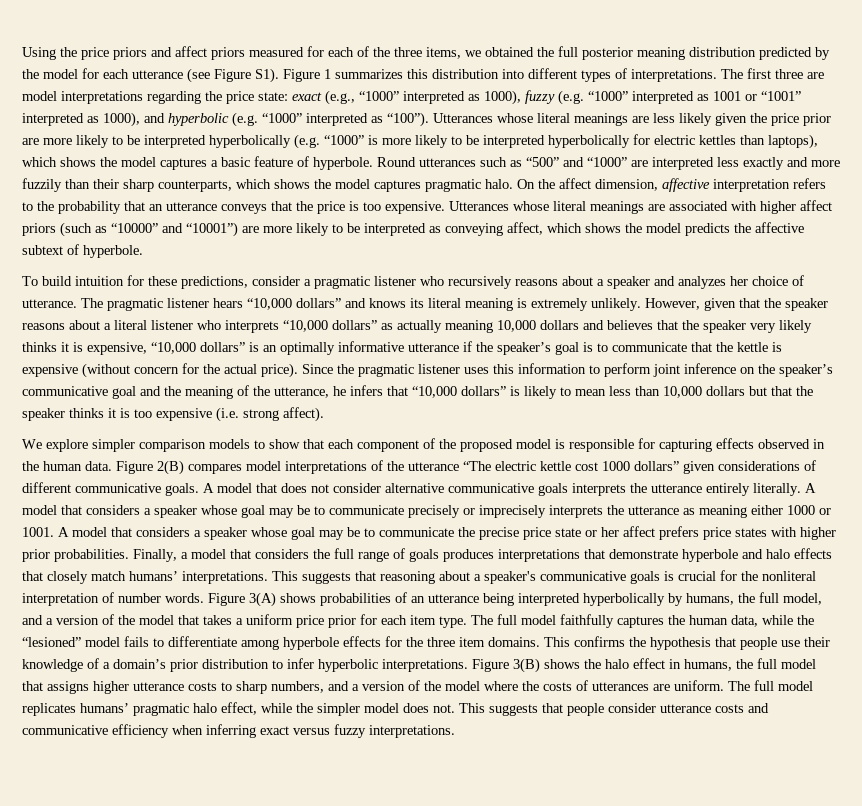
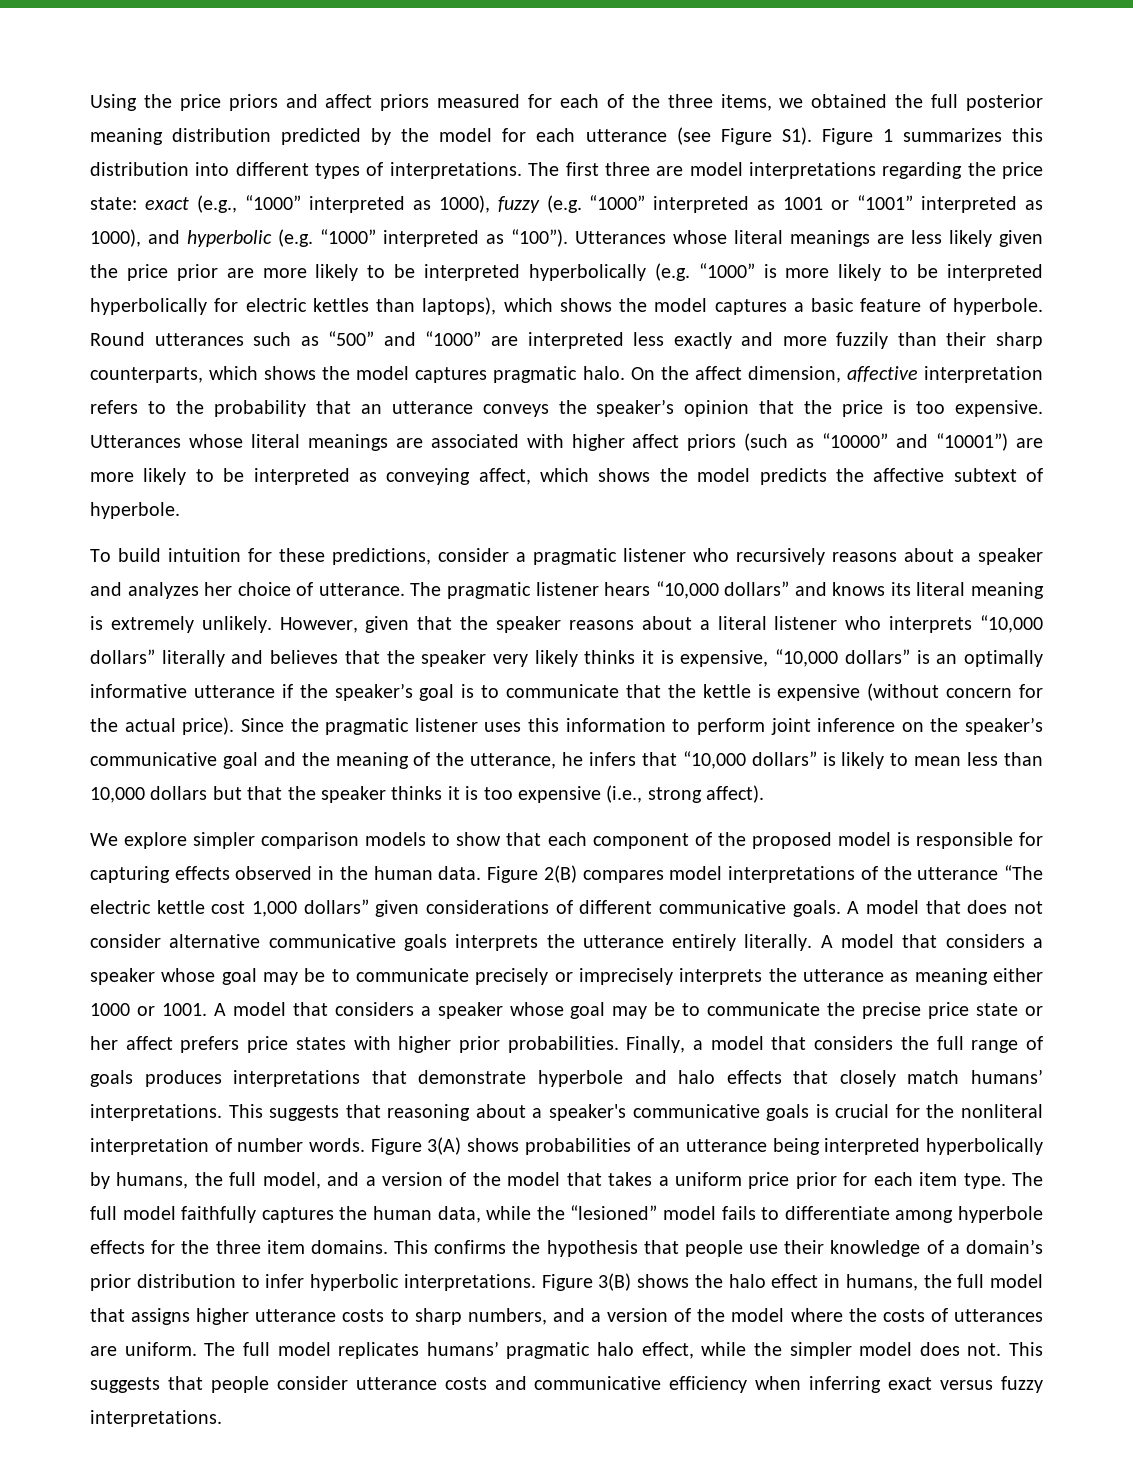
- On the affect dimension, affective interpretation refers to the probability that an utterance conveys that the price is too expensive.
+ On the affect dimension, affective interpretation refers to the probability that an utterance conveys the speaker’s opinion that the price is too expensive.
- However, given that the speaker reasons about a literal listener who interprets “10,000 dollars” as actually meaning 10,000 dollars and believes that the speaker very likely thinks it is expensive, “10,000 dollars” is an optimally informative utterance if the speaker’s goal is to communicate that the kettle is expensive (without concern for the actual price).
+ However, given that the speaker reasons about a literal listener who interprets “10,000 dollars” literally and believes that the speaker very likely thinks it is expensive, “10,000 dollars” is an optimally informative utterance if the speaker’s goal is to communicate that the kettle is expensive (without concern for the actual price).
- Since the pragmatic listener uses this information to perform joint inference on the speaker’s communicative goal and the meaning of the utterance, he infers that “10,000 dollars” is likely to mean less than 10,000 dollars but that the speaker thinks it is too expensive (i.e. strong affect).
+ Since the pragmatic listener uses this information to perform joint inference on the speaker’s communicative goal and the meaning of the utterance, he infers that “10,000 dollars” is likely to mean less than 10,000 dollars but that the speaker thinks it is too expensive (i.e., strong affect).
- Figure 2(B) compares model interpretations of the utterance “The electric kettle cost 1000 dollars” given considerations of different communicative goals.
+ Figure 2(B) compares model interpretations of the utterance “The electric kettle cost 1,000 dollars” given considerations of different communicative goals.

